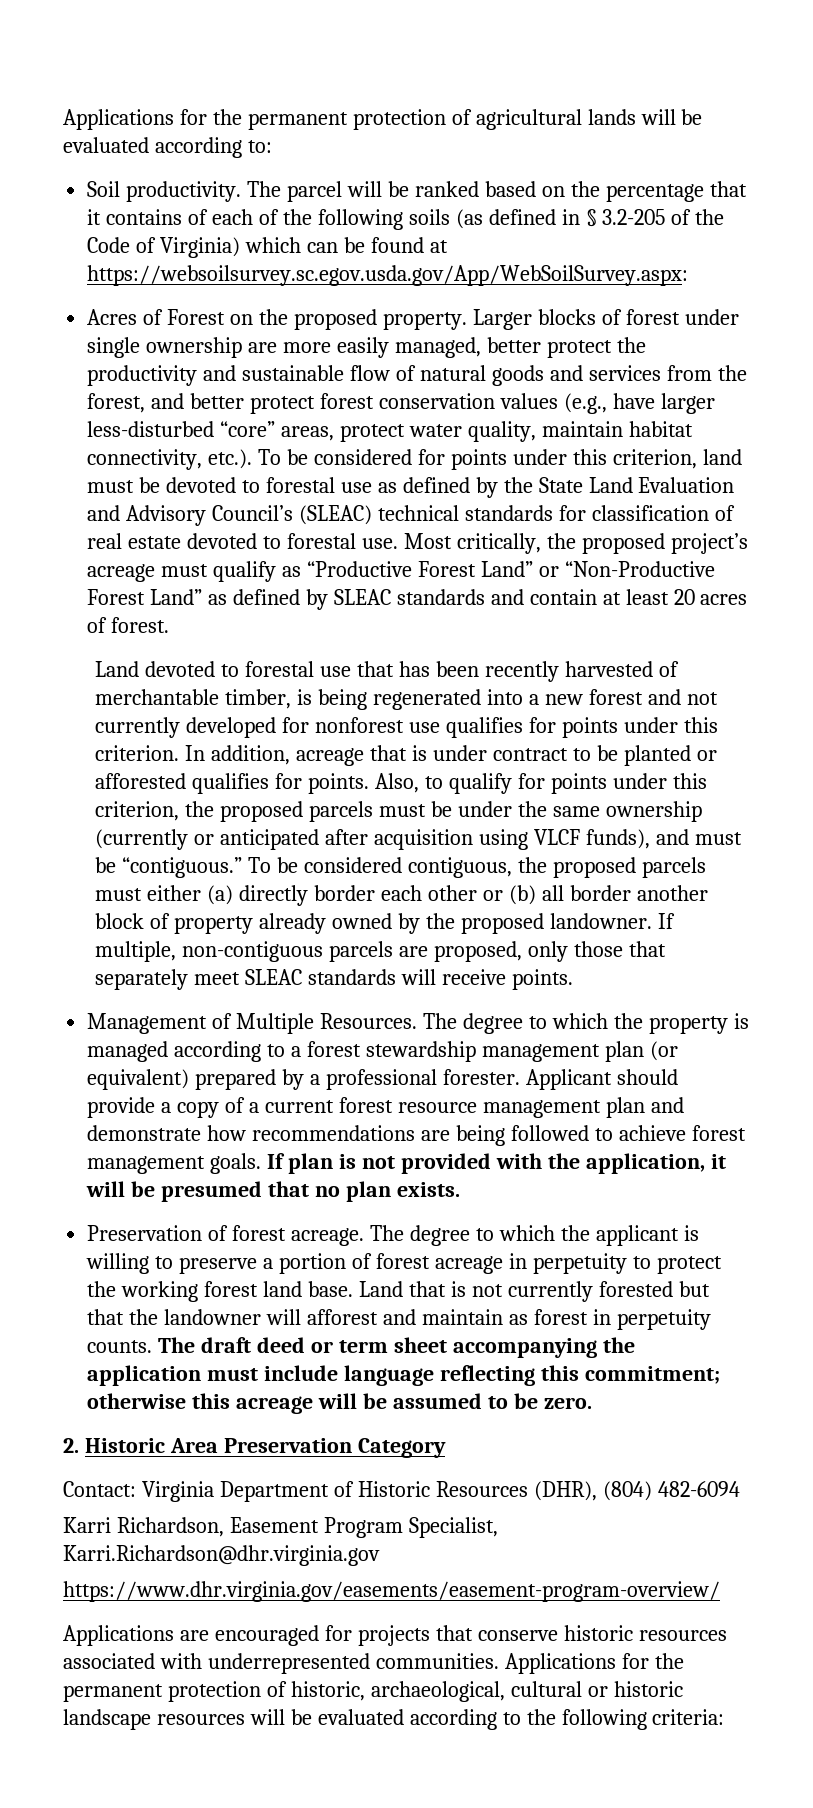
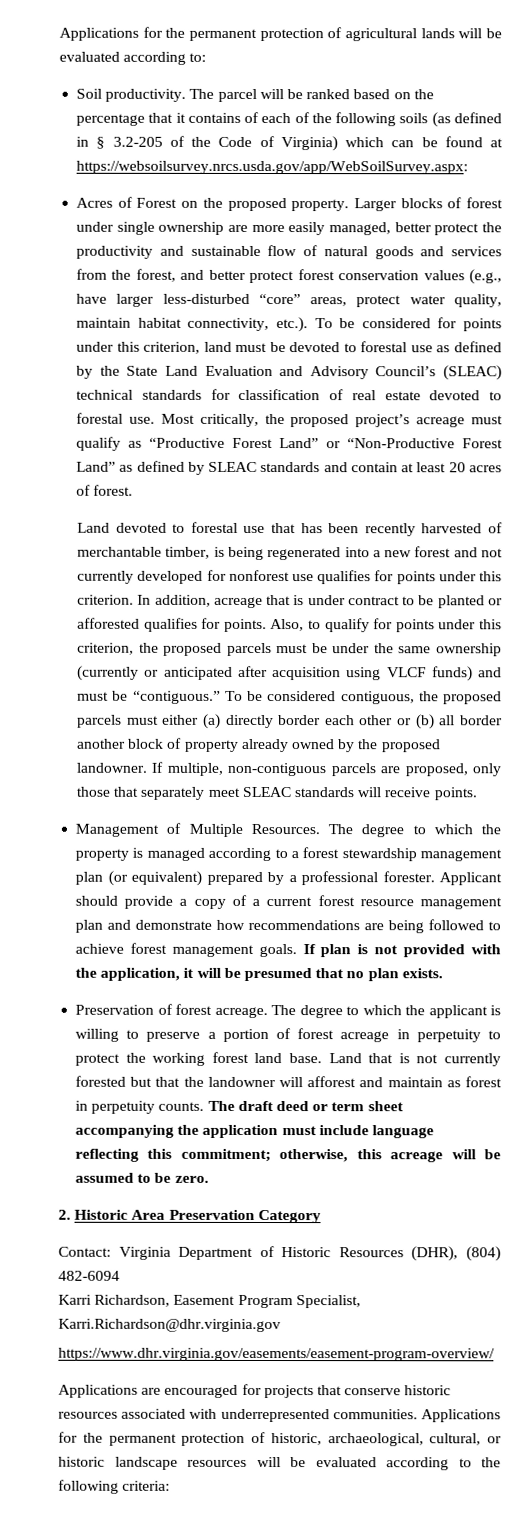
- The parcel will be ranked based on the percentage that it contains of each of the following soils (as defined in § 3.2-205 of the Code of Virginia) which can be found at https://websoilsurvey.sc.egov.usda.gov/App/WebSoilSurvey.aspx:
+ The parcel will be ranked based on the percentage that it contains of each of the following soils (as defined in § 3.2-205 of the Code of Virginia) which can be found at https://websoilsurvey.nrcs.usda.gov/app/WebSoilSurvey.aspx:
- Also, to qualify for points under this criterion, the proposed parcels must be under the same ownership (currently or anticipated after acquisition using VLCF funds), and must be “contiguous.”
+ Also, to qualify for points under this criterion, the proposed parcels must be under the same ownership (currently or anticipated after acquisition using VLCF funds) and must be “contiguous.”
- The draft deed or term sheet accompanying the application must include language reflecting this commitment; otherwise this acreage will be assumed to be zero.
+ The draft deed or term sheet accompanying the application must include language reflecting this commitment; otherwise, this acreage will be assumed to be zero.
- Applications for the permanent protection of historic, archaeological, cultural or historic landscape resources will be evaluated according to the following criteria:
+ Applications for the permanent protection of historic, archaeological, cultural, or historic landscape resources will be evaluated according to the following criteria:

